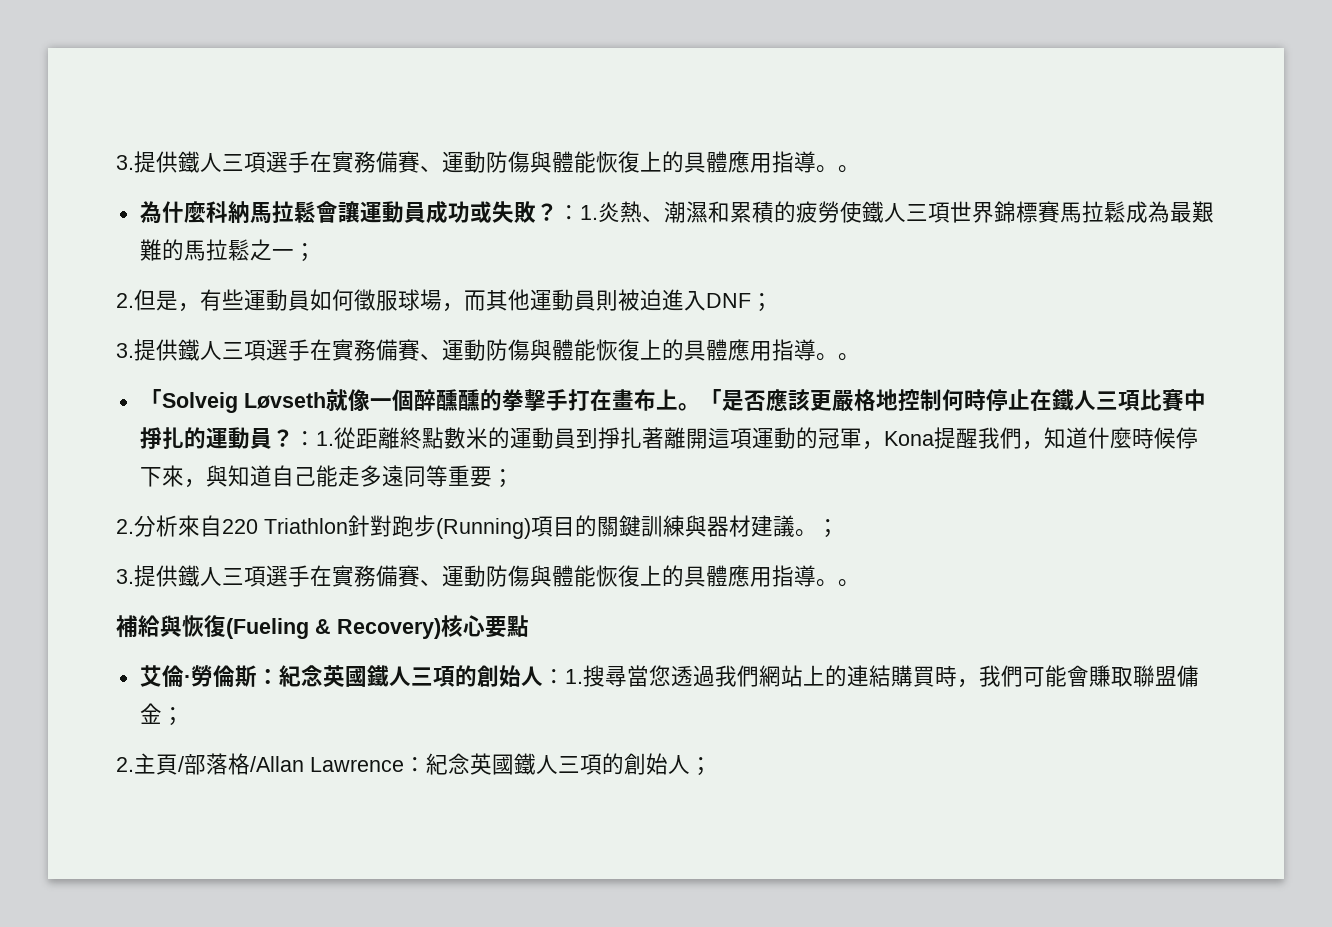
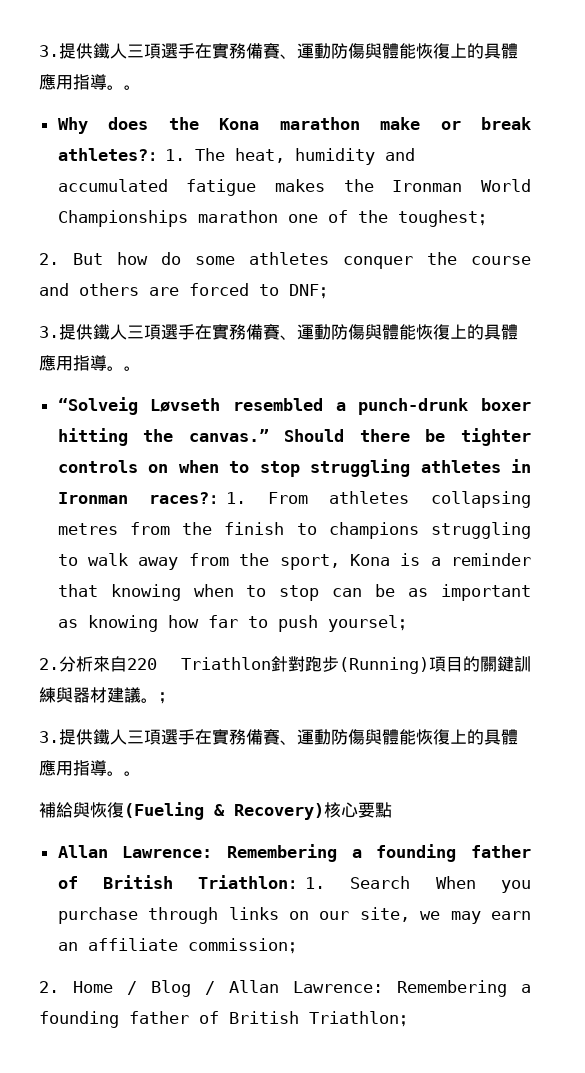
- 為什麼科納馬拉鬆會讓運動員成功或失敗？：1.炎熱、潮濕和累積的疲勞使鐵人三項世界錦標賽馬拉鬆成為最艱難的馬拉鬆之一；
- 2.但是，有些運動員如何徵服球場，而其他運動員則被迫進入DNF；
+ Why does the Kona marathon make or break athletes?：1. The heat, humidity and accumulated fatigue makes the Ironman World Championships marathon one of the toughest；
+ 2. But how do some athletes conquer the course and others are forced to DNF；
- 「Solveig Løvseth就像一個醉醺醺的拳擊手打在畫布上。「是否應該更嚴格地控制何時停止在鐵人三項比賽中掙扎的運動員？：1.從距離終點數米的運動員到掙扎著離開這項運動的冠軍，Kona提醒我們，知道什麼時候停下來，與知道自己能走多遠同等重要；
+ “Solveig Løvseth resembled a punch-drunk boxer hitting the canvas.” Should there be tighter controls on when to stop struggling athletes in Ironman races?：1. From athletes collapsing metres from the finish to champions struggling to walk away from the sport, Kona is a reminder that knowing when to stop can be as important as knowing how far to push yoursel；
- 艾倫·勞倫斯：紀念英國鐵人三項的創始人：1.搜尋當您透過我們網站上的連結購買時，我們可能會賺取聯盟傭金；
- 2.主頁/部落格/Allan Lawrence：紀念英國鐵人三項的創始人；
+ Allan Lawrence: Remembering a founding father of British Triathlon：1. Search When you purchase through links on our site, we may earn an affiliate commission；
+ 2. Home / Blog / Allan Lawrence: Remembering a founding father of British Triathlon；

